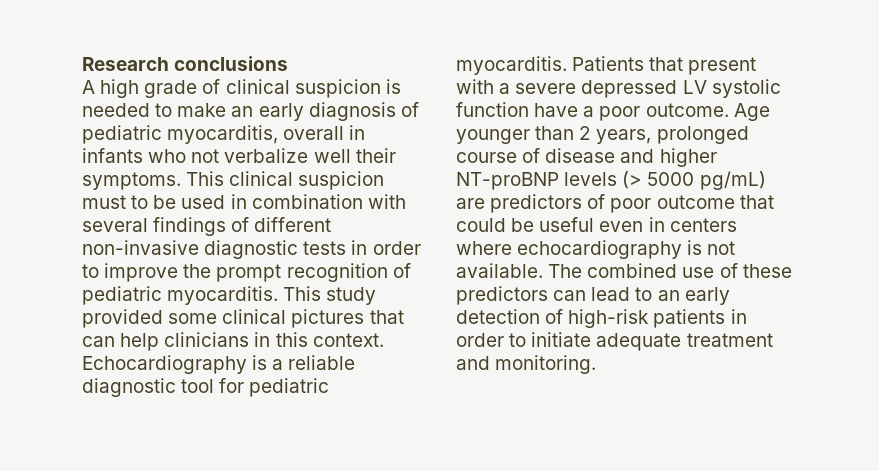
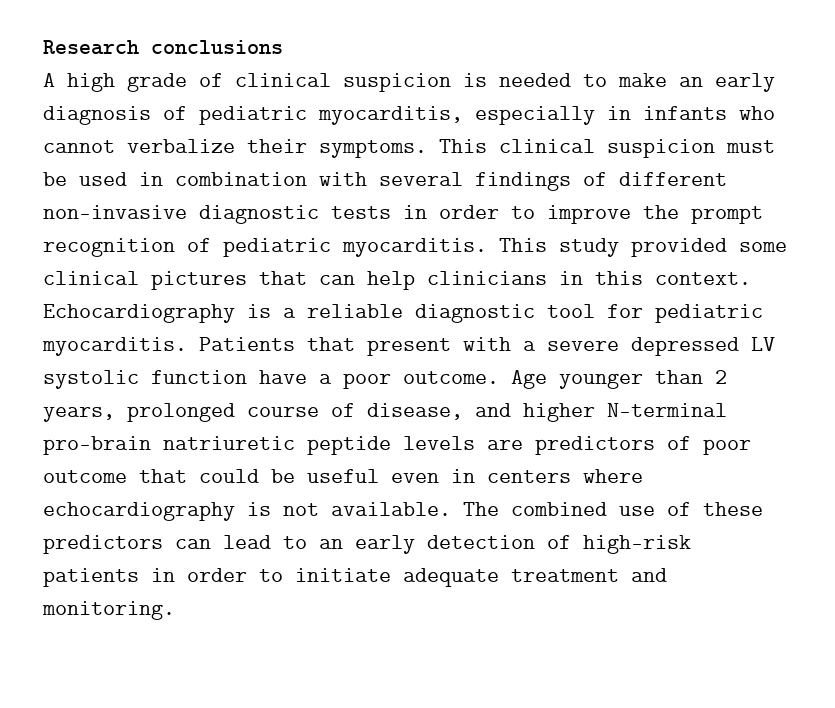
- A high grade of clinical suspicion is needed to make an early diagnosis of pediatric myocarditis, overall in infants who not verbalize well their symptoms.
+ A high grade of clinical suspicion is needed to make an early diagnosis of pediatric myocarditis, especially in infants who cannot verbalize their symptoms.
- This clinical suspicion must to be used in combination with several findings of different non-invasive diagnostic tests in order to improve the prompt recognition of pediatric myocarditis.
+ This clinical suspicion must be used in combination with several findings of different non-invasive diagnostic tests in order to improve the prompt recognition of pediatric myocarditis.
- Age younger than 2 years, prolonged course of disease and higher NT-proBNP levels (> 5000 pg/mL) are predictors of poor outcome that could be useful even in centers where echocardiography is not available.
+ Age younger than 2 years, prolonged course of disease, and higher N-terminal pro-brain natriuretic peptide levels are predictors of poor outcome that could be useful even in centers where echocardiography is not available.

